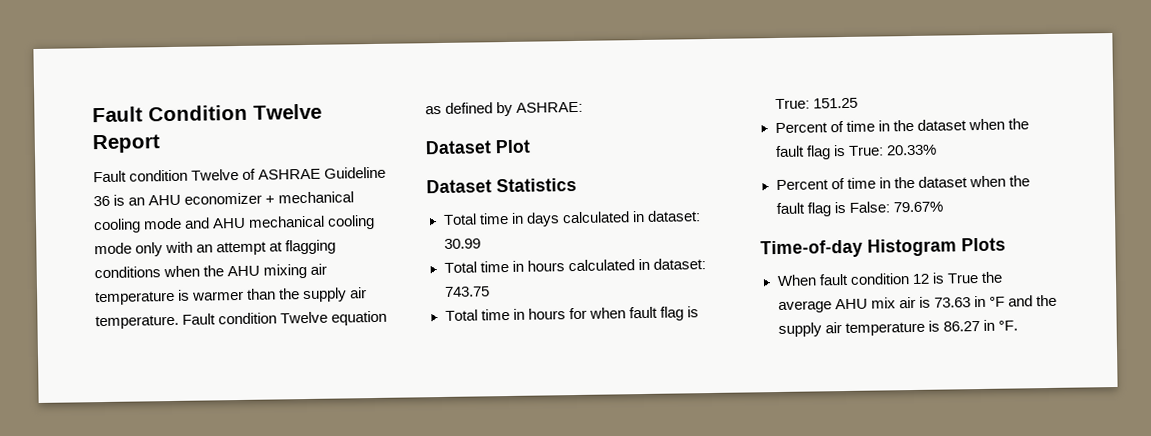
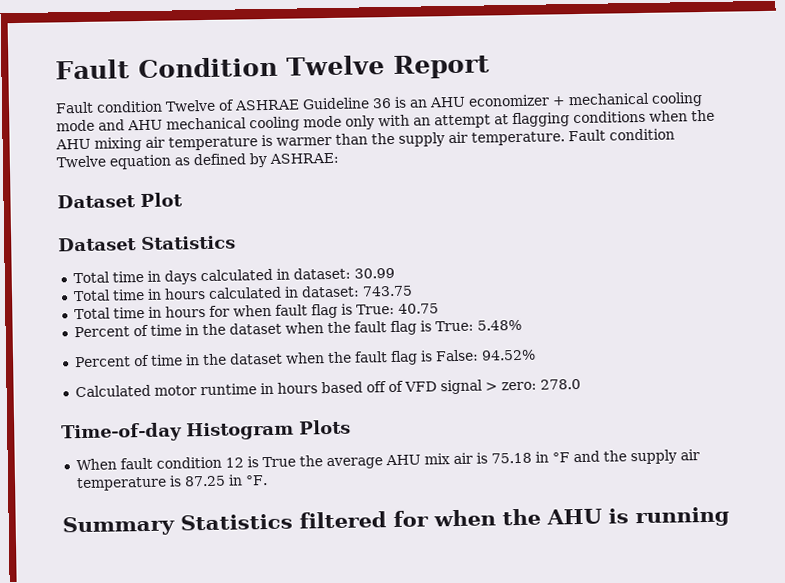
- Total time in hours for when fault flag is True: 151.25
+ Total time in hours for when fault flag is True: 40.75
- Percent of time in the dataset when the fault flag is True: 20.33%
+ Percent of time in the dataset when the fault flag is True: 5.48%
- Percent of time in the dataset when the fault flag is False: 79.67%
+ Percent of time in the dataset when the fault flag is False: 94.52%
+ Calculated motor runtime in hours based off of VFD signal > zero: 278.0
- When fault condition 12 is True the average AHU mix air is 73.63 in °F and the supply air temperature is 86.27 in °F.
+ When fault condition 12 is True the average AHU mix air is 75.18 in °F and the supply air temperature is 87.25 in °F.
+ Summary Statistics filtered for when the AHU is running

